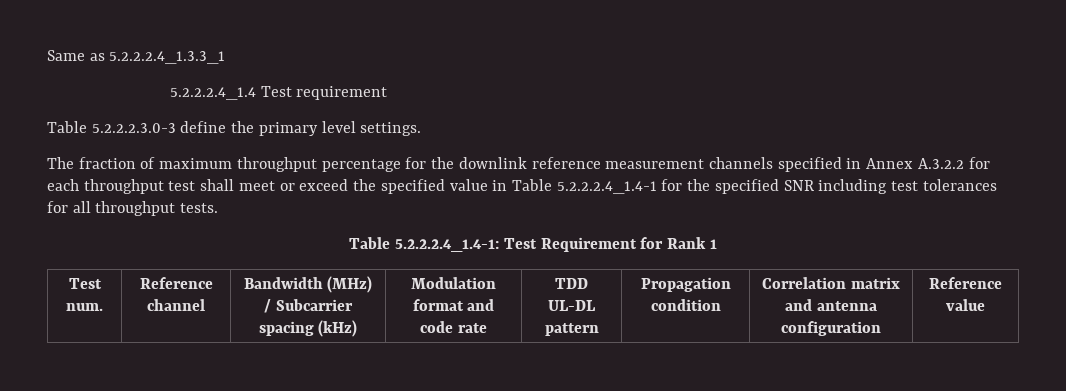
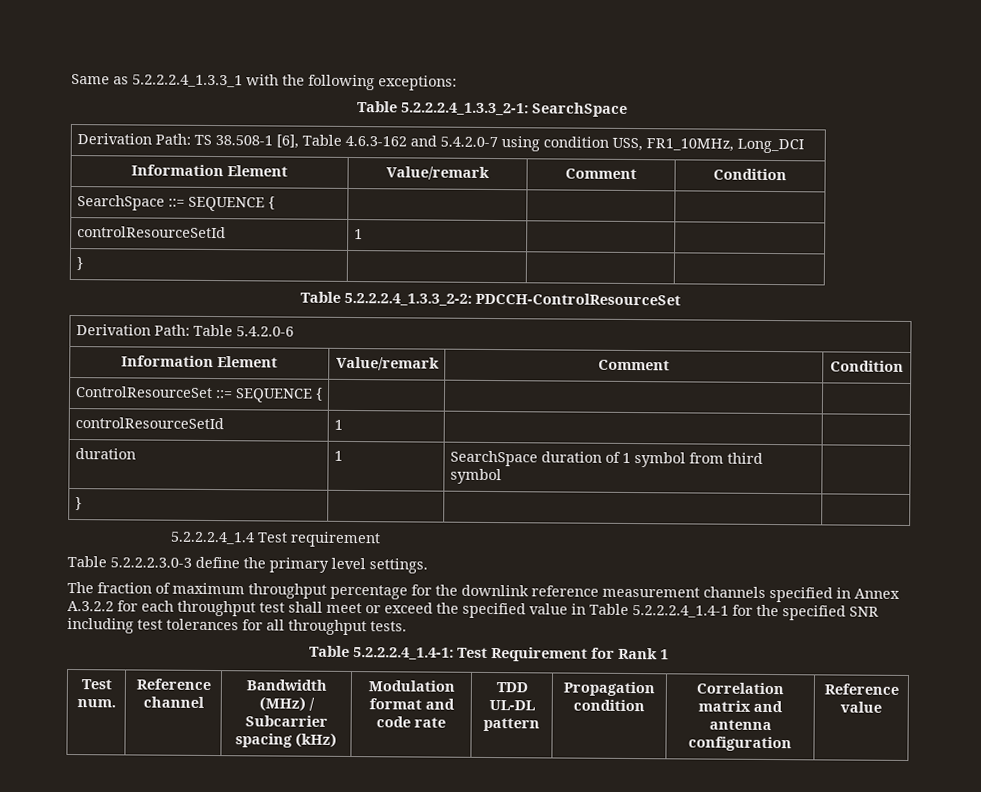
- Same as 5.2.2.2.4_1.3.3_1
+ Same as 5.2.2.2.4_1.3.3_1 with the following exceptions:
+ Table 5.2.2.2.4_1.3.3_2-1: SearchSpace
+ Derivation Path: TS 38.508-1 [6], Table 4.6.3-162 and 5.4.2.0-7 using condition USS, FR1_10MHz, Long_DCI
+ Information Element | Value/remark | Comment | Condition
+ SearchSpace ::= SEQUENCE { | | |
+ controlResourceSetId | 1 | |
+ } | | |
+ Table 5.2.2.2.4_1.3.3_2-2: PDCCH-ControlResourceSet
+ Derivation Path: Table 5.4.2.0-6
+ Information Element | Value/remark | Comment | Condition
+ ControlResourceSet ::= SEQUENCE { | | |
+ controlResourceSetId | 1 | |
+ duration | 1 | SearchSpace duration of 1 symbol from third symbol |
+ } | | |

